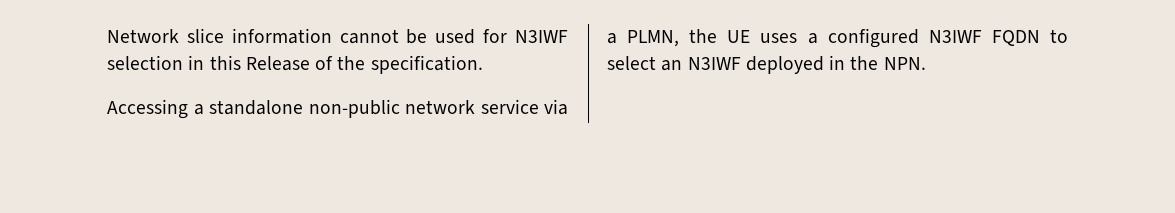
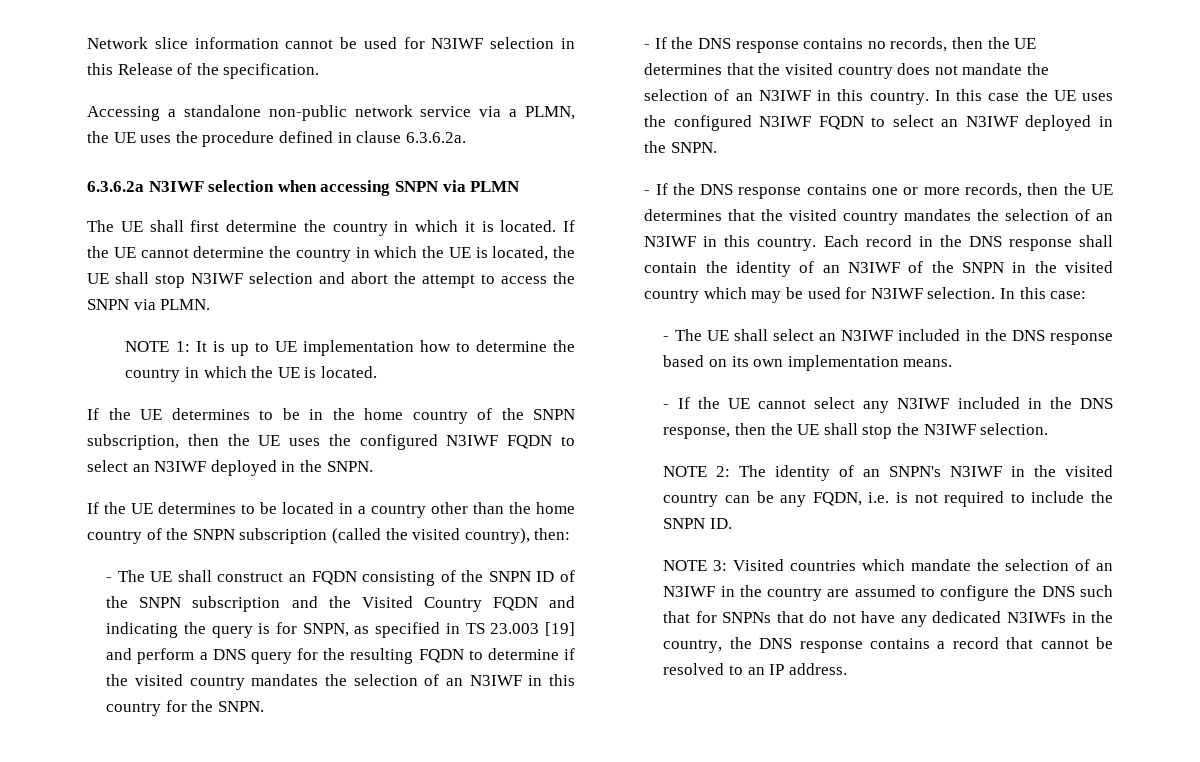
- Accessing a standalone non-public network service via a PLMN, the UE uses a configured N3IWF FQDN to select an N3IWF deployed in the NPN.
+ Accessing a standalone non-public network service via a PLMN, the UE uses the procedure defined in clause 6.3.6.2a.
+ 6.3.6.2a N3IWF selection when accessing SNPN via PLMN
+ The UE shall first determine the country in which it is located. If the UE cannot determine the country in which the UE is located, the UE shall stop N3IWF selection and abort the attempt to access the SNPN via PLMN.
+ NOTE 1: It is up to UE implementation how to determine the country in which the UE is located.
+ If the UE determines to be in the home country of the SNPN subscription, then the UE uses the configured N3IWF FQDN to select an N3IWF deployed in the SNPN.
+ If the UE determines to be located in a country other than the home country of the SNPN subscription (called the visited country), then:
+ - The UE shall construct an FQDN consisting of the SNPN ID of the SNPN subscription and the Visited Country FQDN and indicating the query is for SNPN, as specified in TS 23.003 [19] and perform a DNS query for the resulting FQDN to determine if the visited country mandates the selection of an N3IWF in this country for the SNPN.
+ - If the DNS response contains no records, then the UE determines that the visited country does not mandate the selection of an N3IWF in this country. In this case the UE uses the configured N3IWF FQDN to select an N3IWF deployed in the SNPN.
+ - If the DNS response contains one or more records, then the UE determines that the visited country mandates the selection of an N3IWF in this country. Each record in the DNS response shall contain the identity of an N3IWF of the SNPN in the visited country which may be used for N3IWF selection. In this case:
+ - The UE shall select an N3IWF included in the DNS response based on its own implementation means.
+ - If the UE cannot select any N3IWF included in the DNS response, then the UE shall stop the N3IWF selection.
+ NOTE 2: The identity of an SNPN's N3IWF in the visited country can be any FQDN, i.e. is not required to include the SNPN ID.
+ NOTE 3: Visited countries which mandate the selection of an N3IWF in the country are assumed to configure the DNS such that for SNPNs that do not have any dedicated N3IWFs in the country, the DNS response contains a record that cannot be resolved to an IP address.

